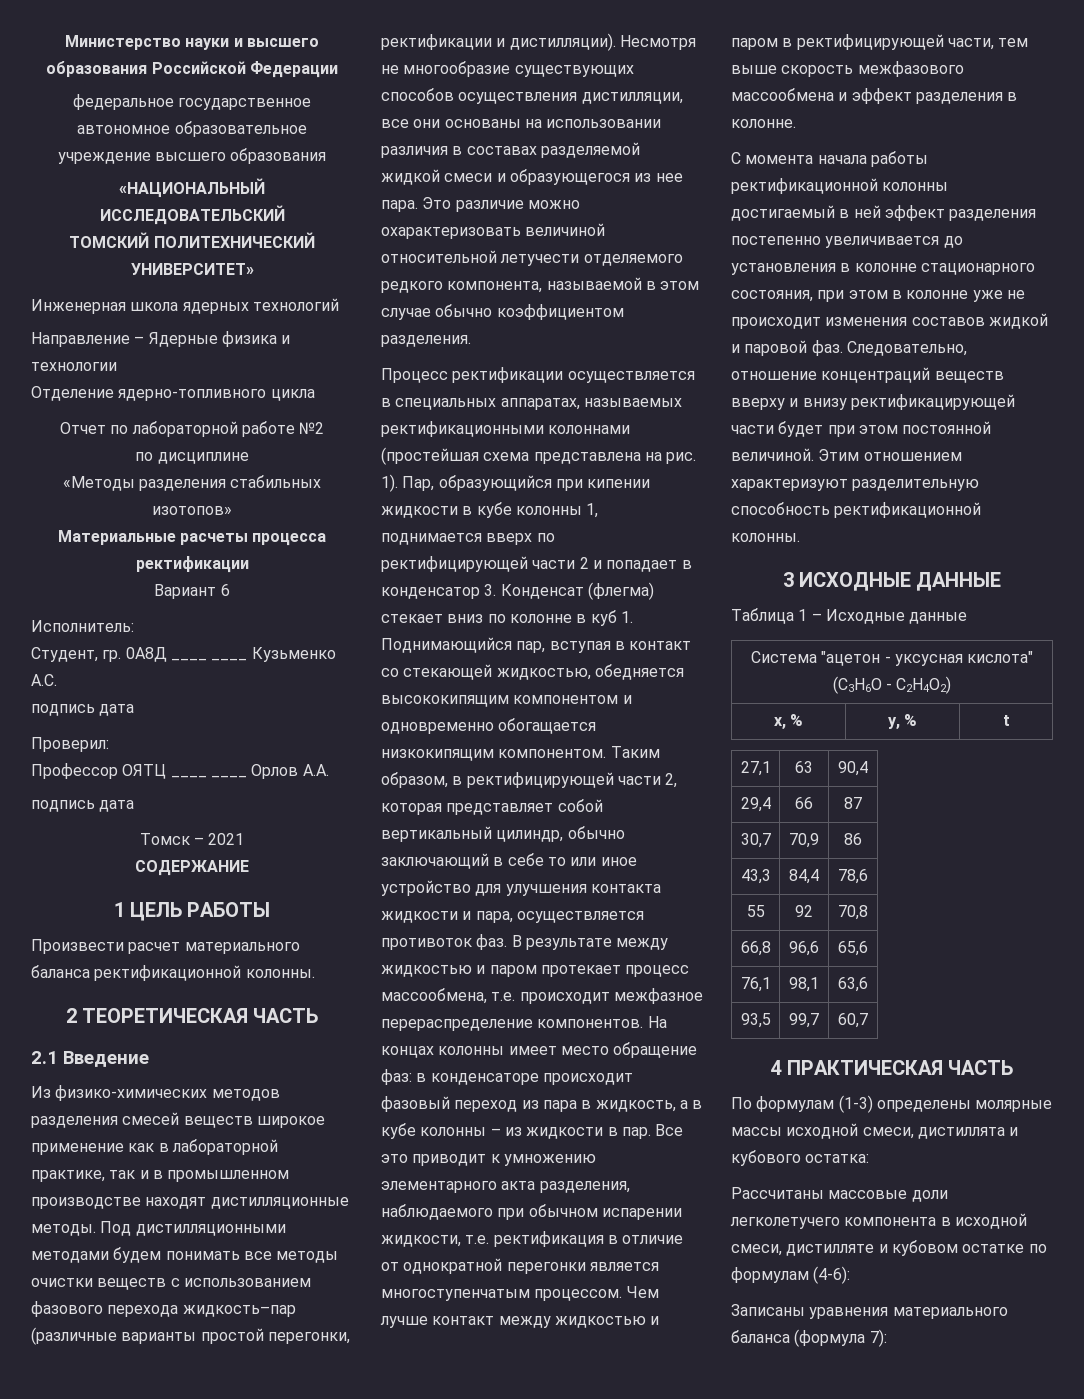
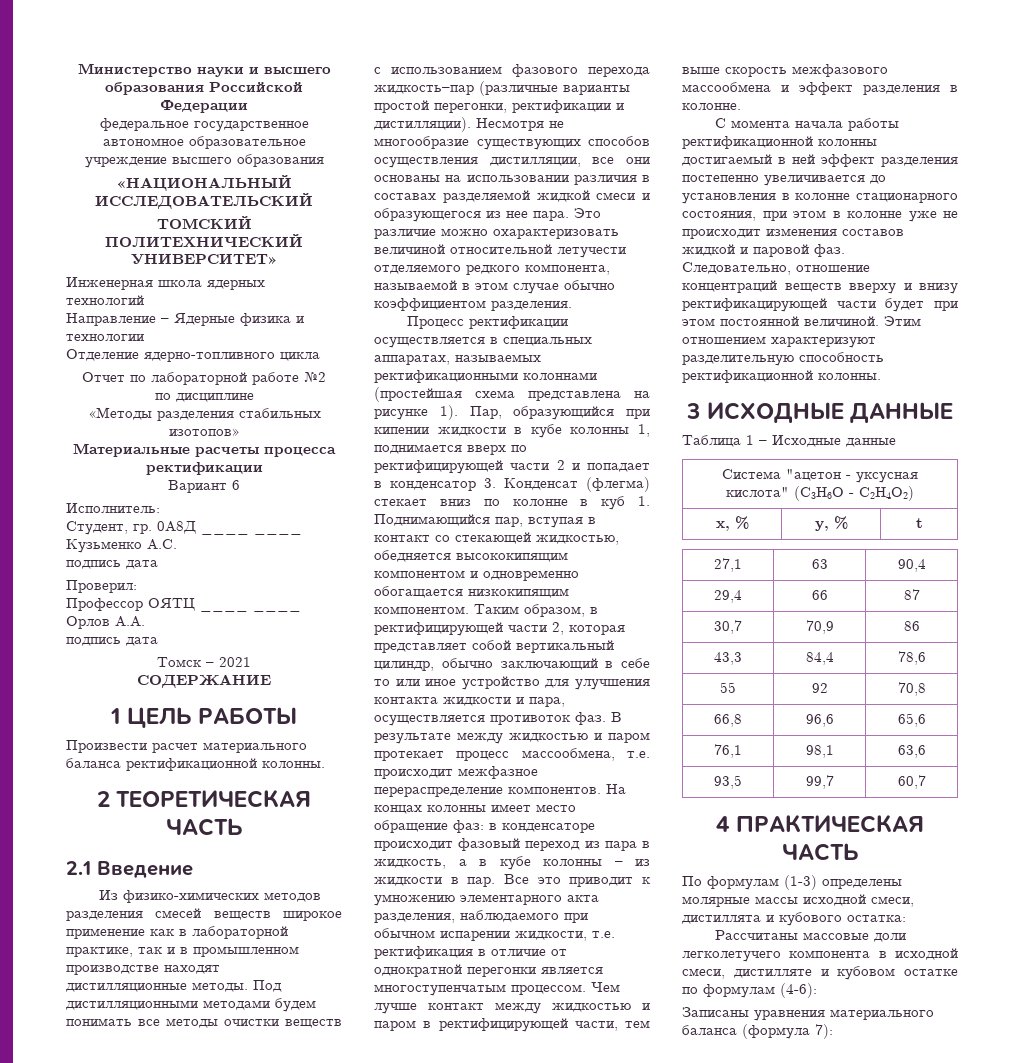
- Процесс ректификации осуществляется в специальных аппаратах, называемых ректификационными колоннами (простейшая схема представлена на рис. 1).
+ Процесс ректификации осуществляется в специальных аппаратах, называемых ректификационными колоннами (простейшая схема представлена на рисунке 1).

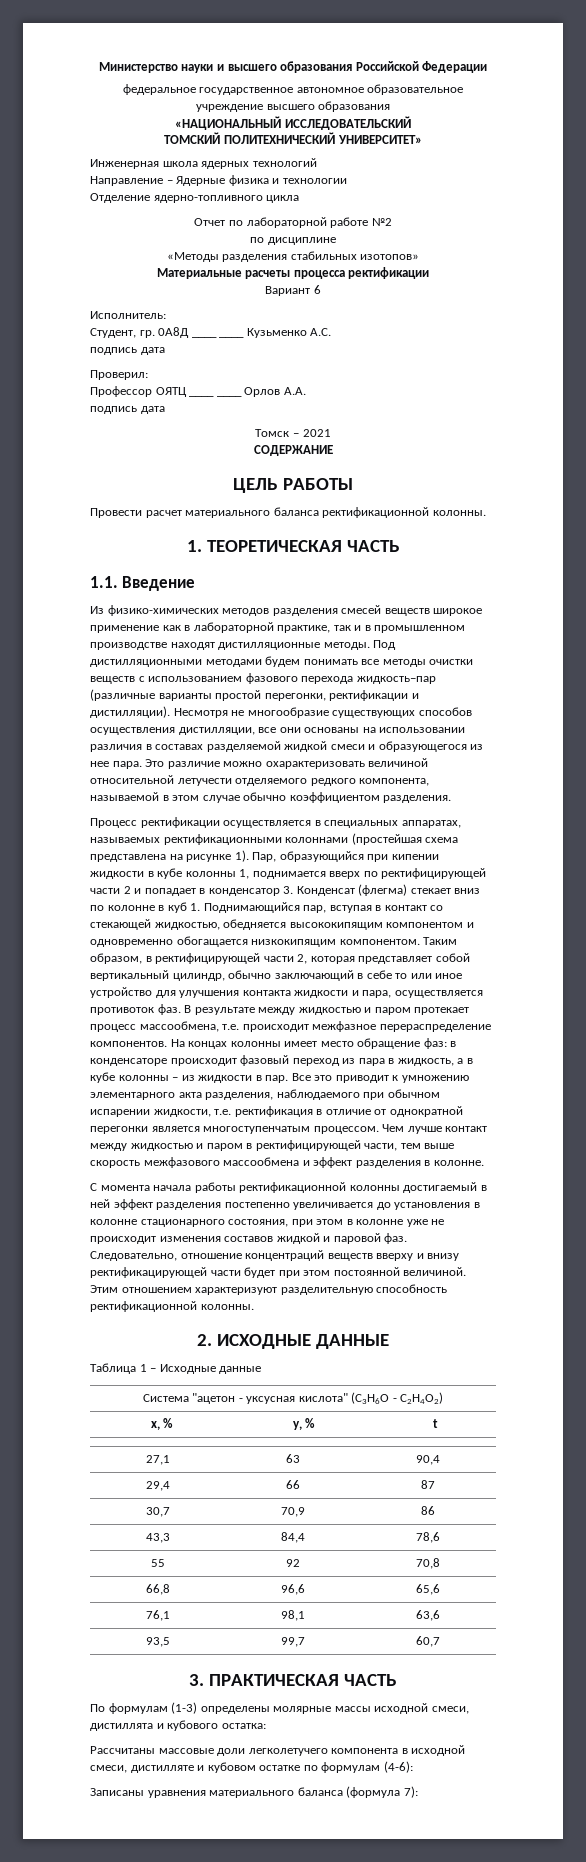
- 1 ЦЕЛЬ РАБОТЫ
+ ЦЕЛЬ РАБОТЫ
- Произвести расчет материального баланса ректификационной колонны.
+ Провести расчет материального баланса ректификационной колонны.
- 2 ТЕОРЕТИЧЕСКАЯ ЧАСТЬ
+ 1. ТЕОРЕТИЧЕСКАЯ ЧАСТЬ
- 2.1 Введение
+ 1.1. Введение
- 3 ИСХОДНЫЕ ДАННЫЕ
+ 2. ИСХОДНЫЕ ДАННЫЕ
- 4 ПРАКТИЧЕСКАЯ ЧАСТЬ
+ 3. ПРАКТИЧЕСКАЯ ЧАСТЬ

